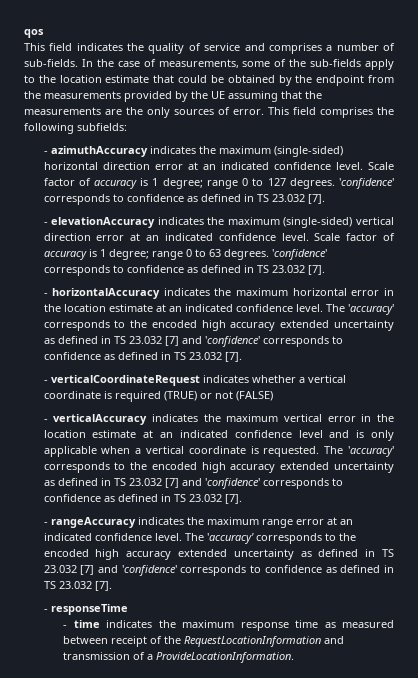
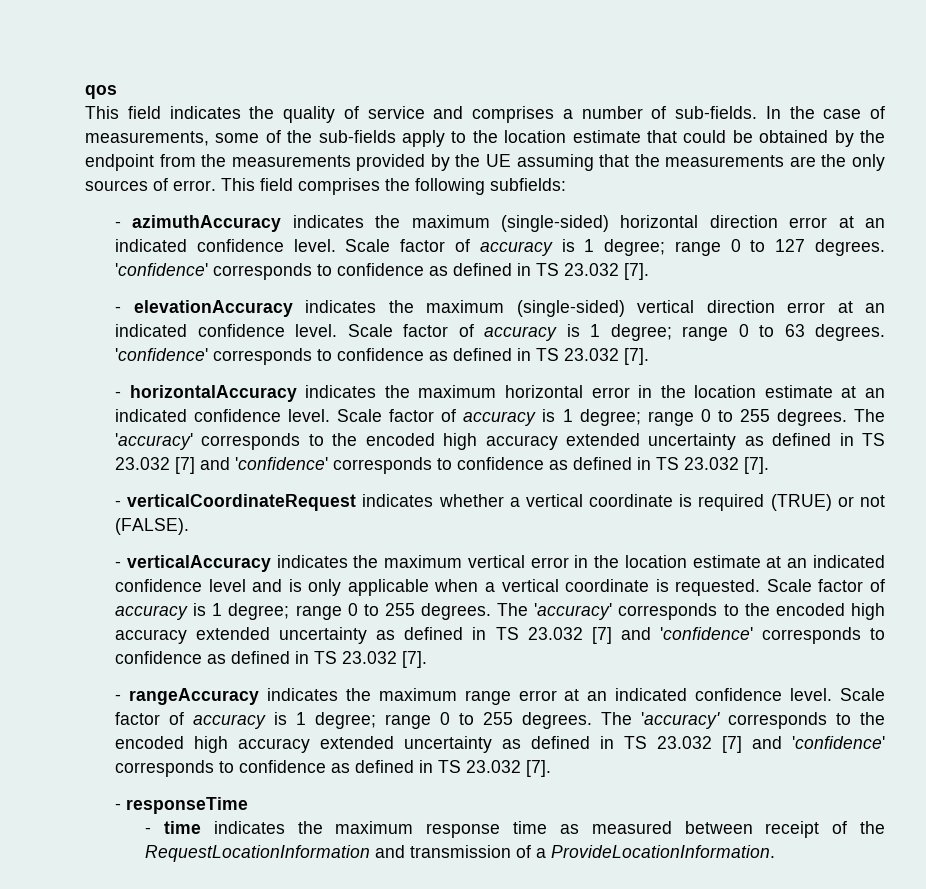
- - horizontalAccuracy indicates the maximum horizontal error in the location estimate at an indicated confidence level.
+ - horizontalAccuracy indicates the maximum horizontal error in the location estimate at an indicated confidence level. Scale factor of accuracy is 1 degree; range 0 to 255 degrees.
- - verticalCoordinateRequest indicates whether a vertical coordinate is required (TRUE) or not (FALSE)
+ - verticalCoordinateRequest indicates whether a vertical coordinate is required (TRUE) or not (FALSE).
- - verticalAccuracy indicates the maximum vertical error in the location estimate at an indicated confidence level and is only applicable when a vertical coordinate is requested.
+ - verticalAccuracy indicates the maximum vertical error in the location estimate at an indicated confidence level and is only applicable when a vertical coordinate is requested. Scale factor of accuracy is 1 degree; range 0 to 255 degrees.
- - rangeAccuracy indicates the maximum range error at an indicated confidence level.
+ - rangeAccuracy indicates the maximum range error at an indicated confidence level. Scale factor of accuracy is 1 degree; range 0 to 255 degrees.

